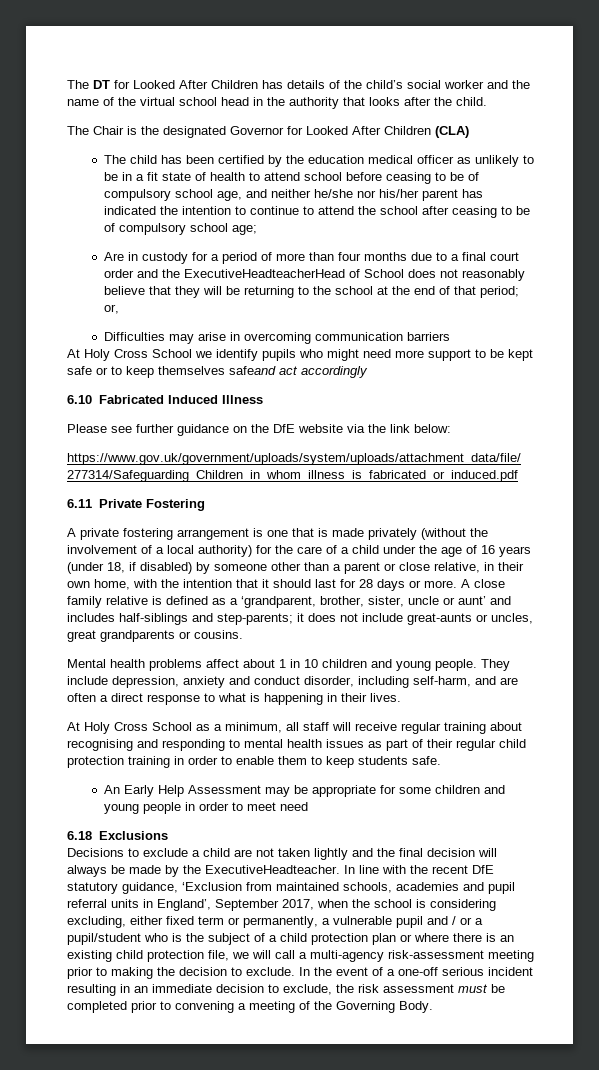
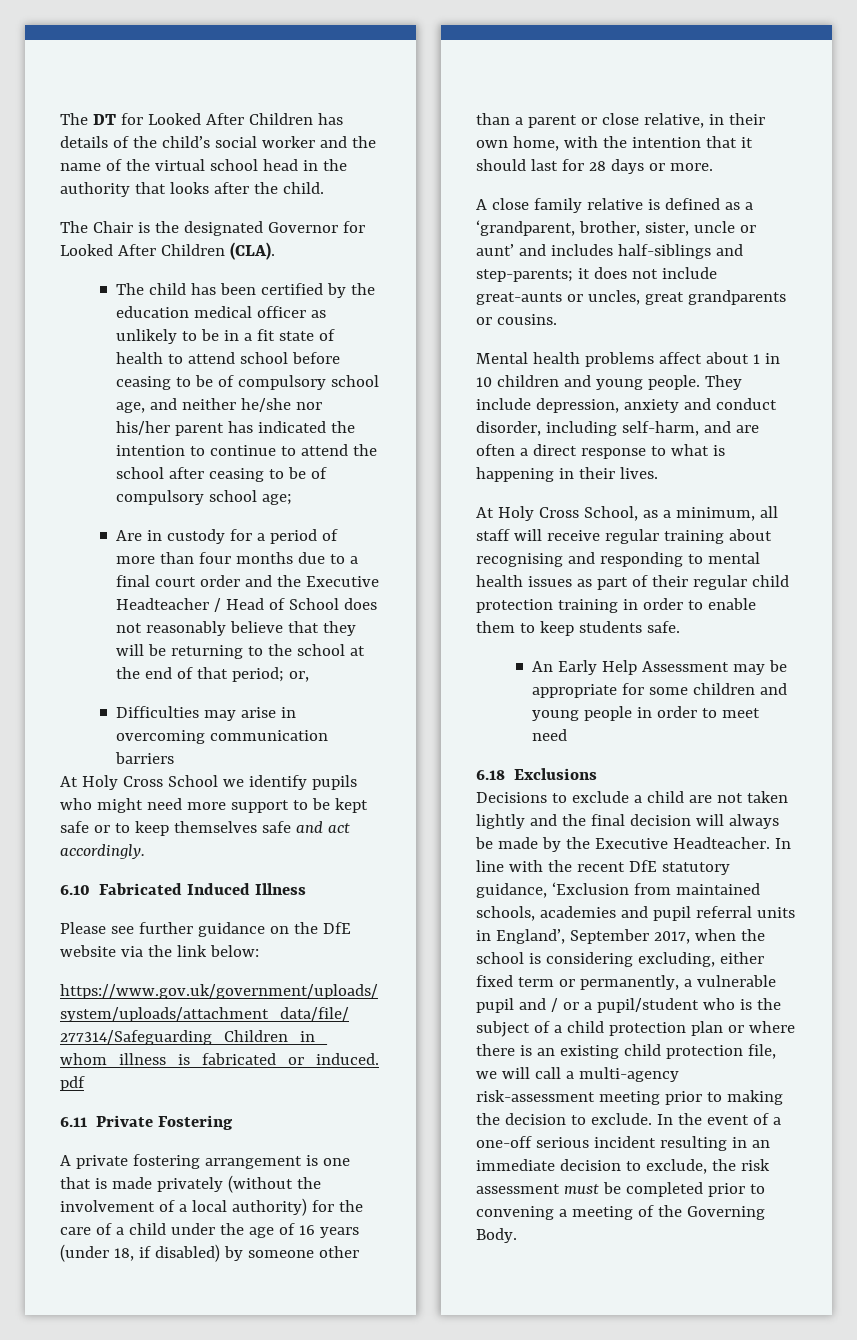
- The Chair is the designated Governor for Looked After Children (CLA)
+ The Chair is the designated Governor for Looked After Children (CLA).
- Are in custody for a period of more than four months due to a final court order and the ExecutiveHeadteacherHead of School does not reasonably believe that they will be returning to the school at the end of that period; or,
+ Are in custody for a period of more than four months due to a final court order and the Executive Headteacher / Head of School does not reasonably believe that they will be returning to the school at the end of that period; or,
- At Holy Cross School we identify pupils who might need more support to be kept safe or to keep themselves safeand act accordingly
+ At Holy Cross School we identify pupils who might need more support to be kept safe or to keep themselves safe and act accordingly.
- A private fostering arrangement is one that is made privately (without the involvement of a local authority) for the care of a child under the age of 16 years (under 18, if disabled) by someone other than a parent or close relative, in their own home, with the intention that it should last for 28 days or more. A close family relative is defined as a ‘grandparent, brother, sister, uncle or aunt’ and includes half-siblings and step-parents;
+ A private fostering arrangement is one that is made privately (without the involvement of a local authority) for the care of a child under the age of 16 years (under 18, if disabled) by someone other than a parent or close relative, in their own home, with the intention that it should last for 28 days or more.
+ A close family relative is defined as a ‘grandparent, brother, sister, uncle or aunt’ and includes half-siblings and step-parents;
- At Holy Cross School as a minimum, all staff will receive regular training about recognising and responding to mental health issues as part of their regular child protection training in order to enable them to keep students safe.
+ At Holy Cross School, as a minimum, all staff will receive regular training about recognising and responding to mental health issues as part of their regular child protection training in order to enable them to keep students safe.
- Decisions to exclude a child are not taken lightly and the final decision will always be made by the ExecutiveHeadteacher.
+ Decisions to exclude a child are not taken lightly and the final decision will always be made by the Executive Headteacher.

